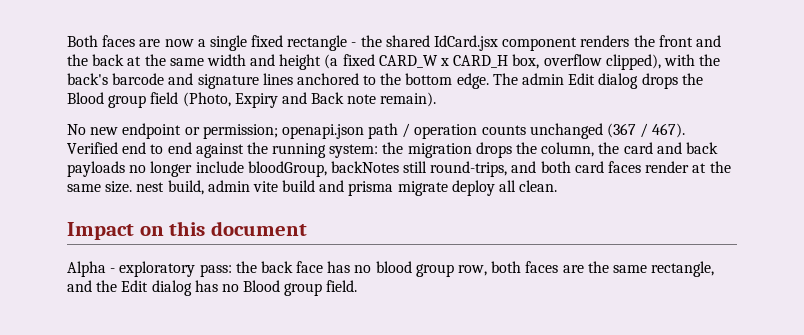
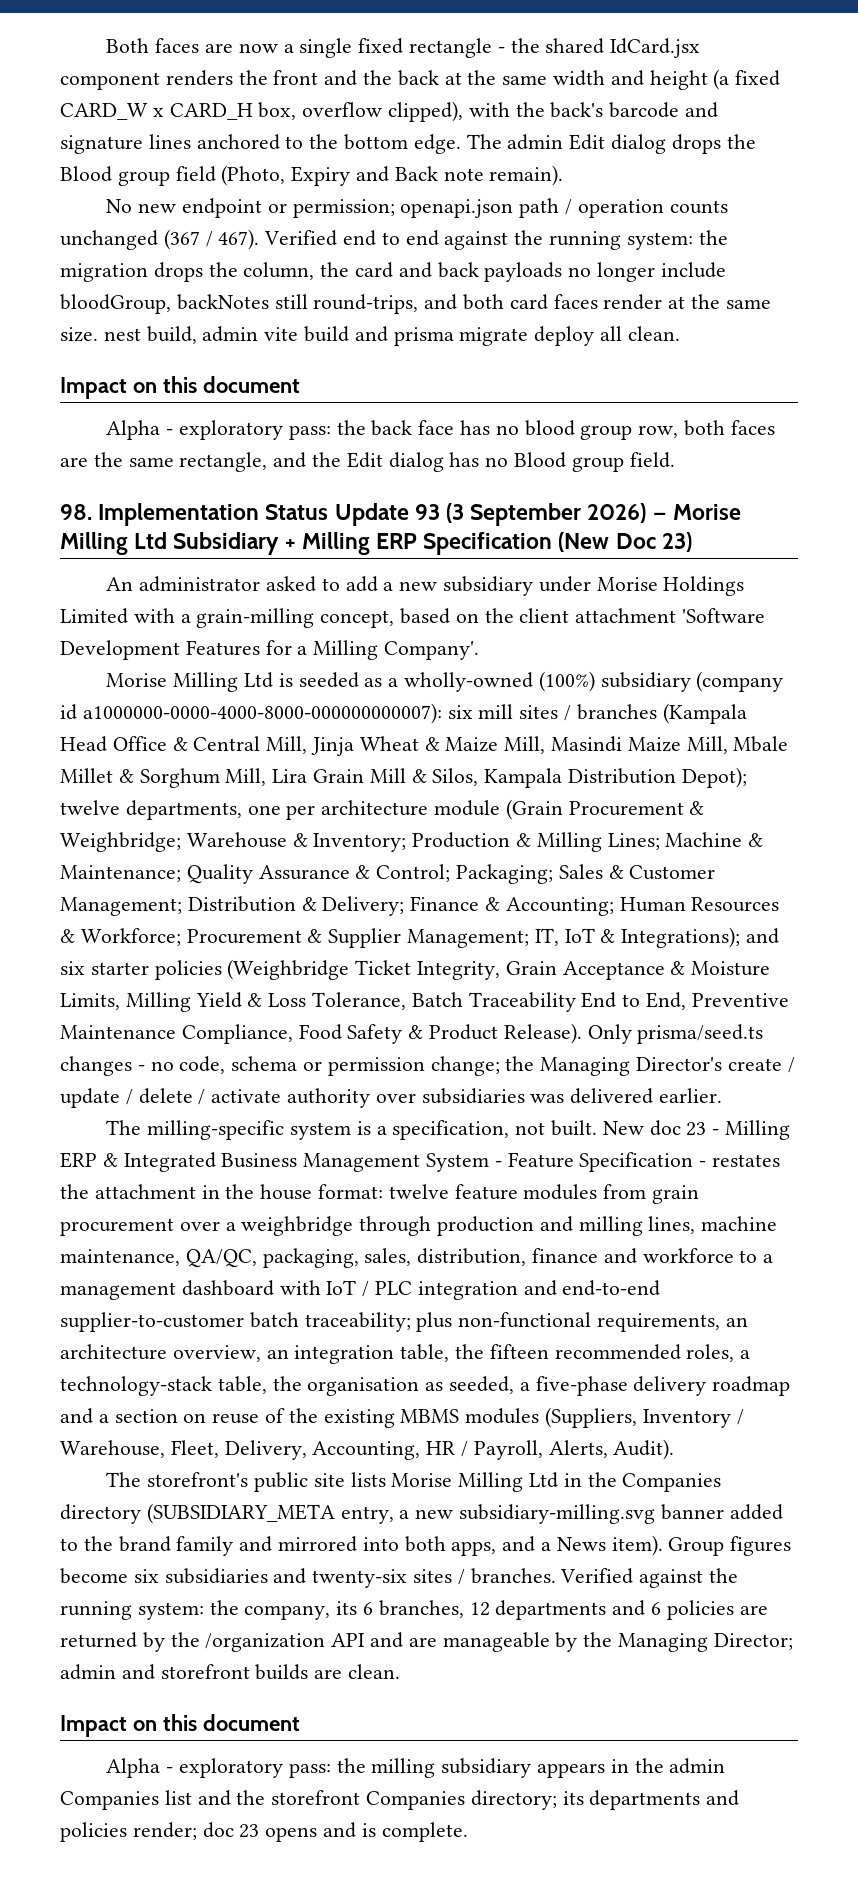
+ 98. Implementation Status Update 93 (3 September 2026) — Morise Milling Ltd Subsidiary + Milling ERP Specification (New Doc 23)
+ An administrator asked to add a new subsidiary under Morise Holdings Limited with a grain-milling concept, based on the client attachment 'Software Development Features for a Milling Company'.
+ Morise Milling Ltd is seeded as a wholly-owned (100%) subsidiary (company id a1000000-0000-4000-8000-000000000007): six mill sites / branches (Kampala Head Office & Central Mill, Jinja Wheat & Maize Mill, Masindi Maize Mill, Mbale Millet & Sorghum Mill, Lira Grain Mill & Silos, Kampala Distribution Depot); twelve departments, one per architecture module (Grain Procurement & Weighbridge; Warehouse & Inventory; Production & Milling Lines; Machine & Maintenance; Quality Assurance & Control; Packaging; Sales & Customer Management; Distribution & Delivery; Finance & Accounting; Human Resources & Workforce; Procurement & Supplier Management; IT, IoT & Integrations); and six starter policies (Weighbridge Ticket Integrity, Grain Acceptance & Moisture Limits, Milling Yield & Loss Tolerance, Batch Traceability End to End, Preventive Maintenance Compliance, Food Safety & Product Release). Only prisma/seed.ts changes - no code, schema or permission change; the Managing Director's create / update / delete / activate authority over subsidiaries was delivered earlier.
+ The milling-specific system is a specification, not built. New doc 23 - Milling ERP & Integrated Business Management System - Feature Specification - restates the attachment in the house format: twelve feature modules from grain procurement over a weighbridge through production and milling lines, machine maintenance, QA/QC, packaging, sales, distribution, finance and workforce to a management dashboard with IoT / PLC integration and end-to-end supplier-to-customer batch traceability; plus non-functional requirements, an architecture overview, an integration table, the fifteen recommended roles, a technology-stack table, the organisation as seeded, a five-phase delivery roadmap and a section on reuse of the existing MBMS modules (Suppliers, Inventory / Warehouse, Fleet, Delivery, Accounting, HR / Payroll, Alerts, Audit).
+ The storefront's public site lists Morise Milling Ltd in the Companies directory (SUBSIDIARY_META entry, a new subsidiary-milling.svg banner added to the brand family and mirrored into both apps, and a News item). Group figures become six subsidiaries and twenty-six sites / branches. Verified against the running system: the company, its 6 branches, 12 departments and 6 policies are returned by the /organization API and are manageable by the Managing Director; admin and storefront builds are clean.
+ Impact on this document
+ Alpha - exploratory pass: the milling subsidiary appears in the admin Companies list and the storefront Companies directory; its departments and policies render; doc 23 opens and is complete.

